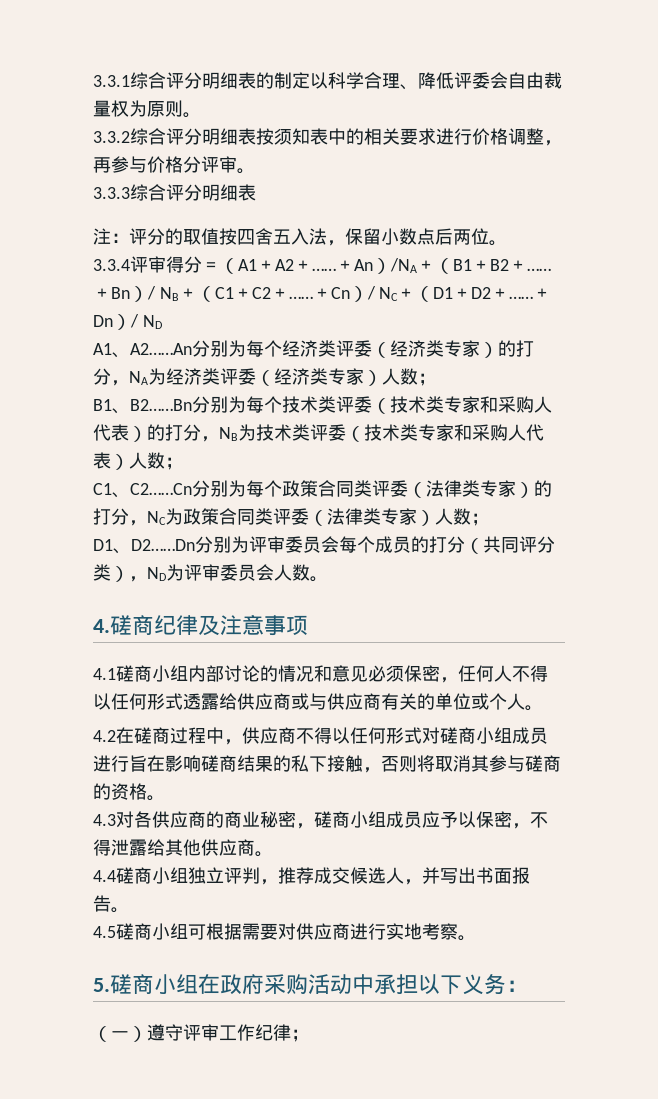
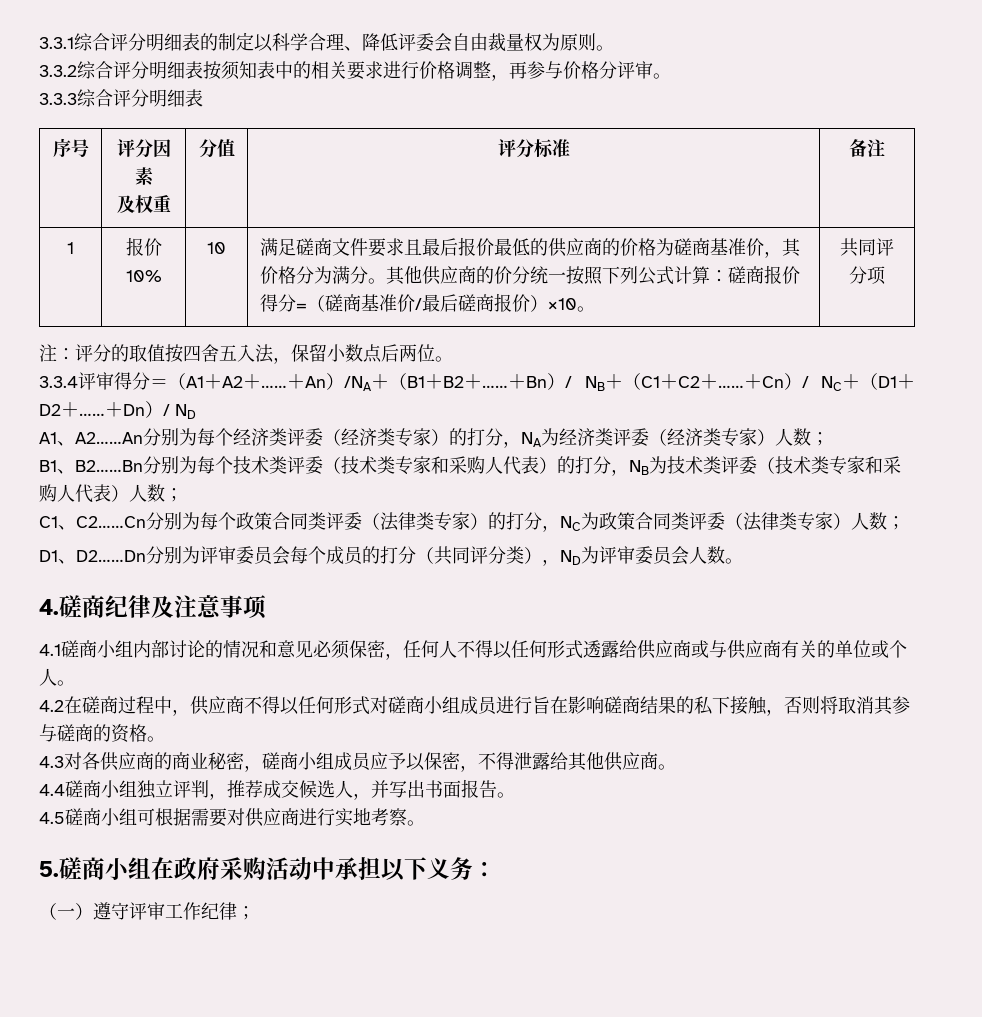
+ 序号 | 评分因素
+ 及权重 | 分值 | 评分标准 | 备注
+ 1 | 报价10% | 10 | 满足磋商文件要求且最后报价最低的供应商的价格为磋商基准价，其价格分为满分。其他供应商的价分统一按照下列公式计算：磋商报价得分=（磋商基准价/最后磋商报价）×10。 | 共同评分项

